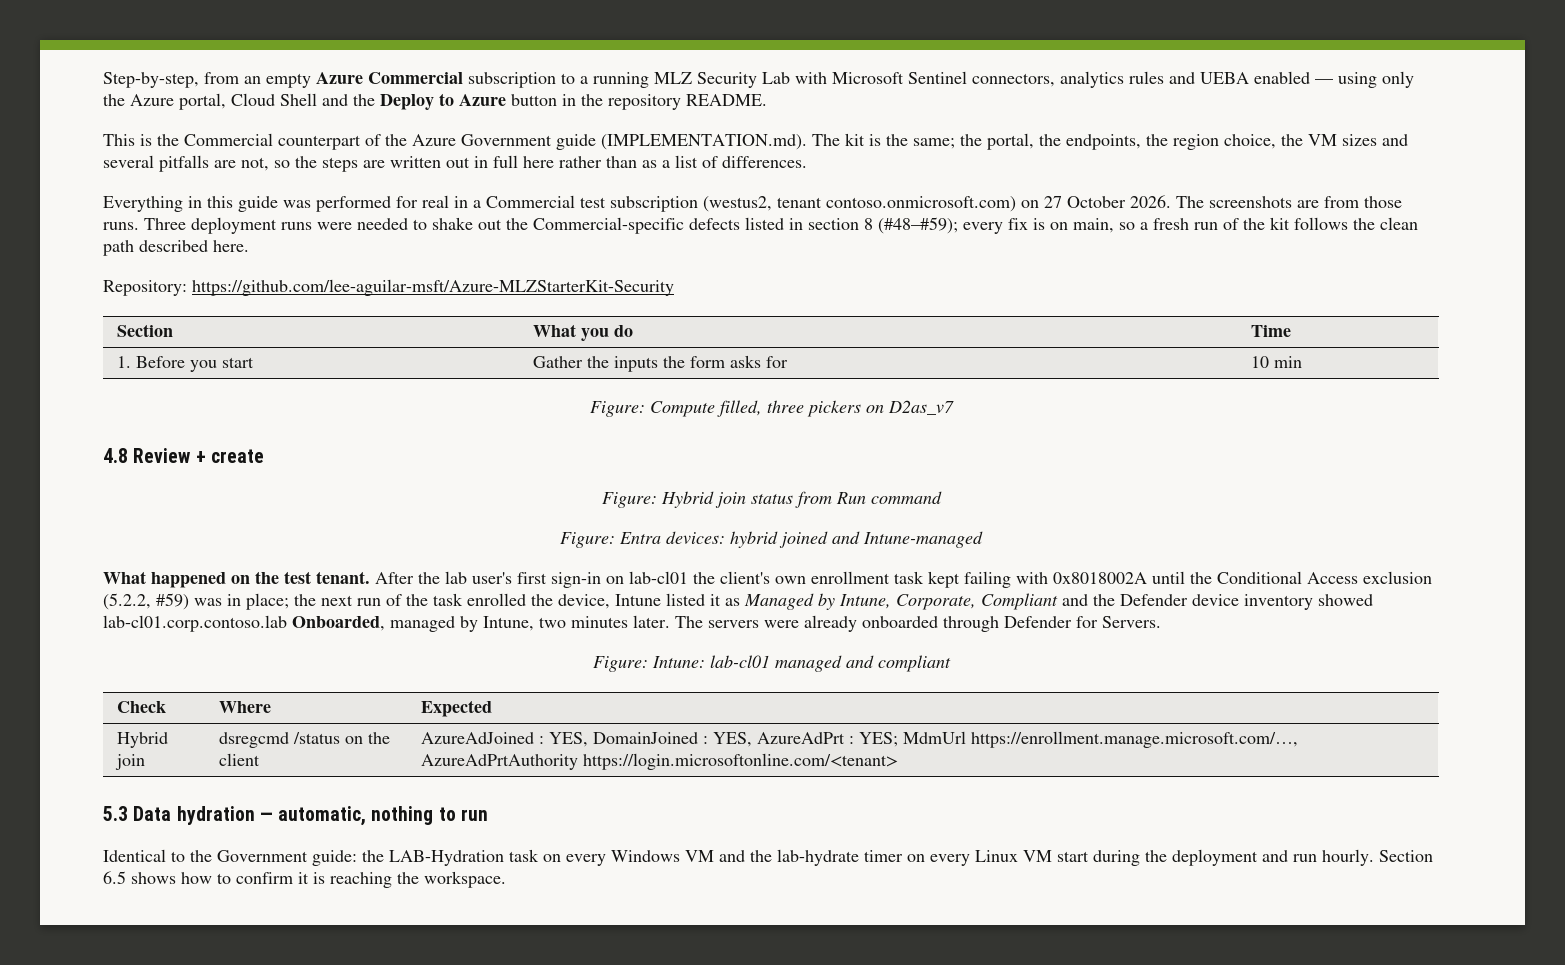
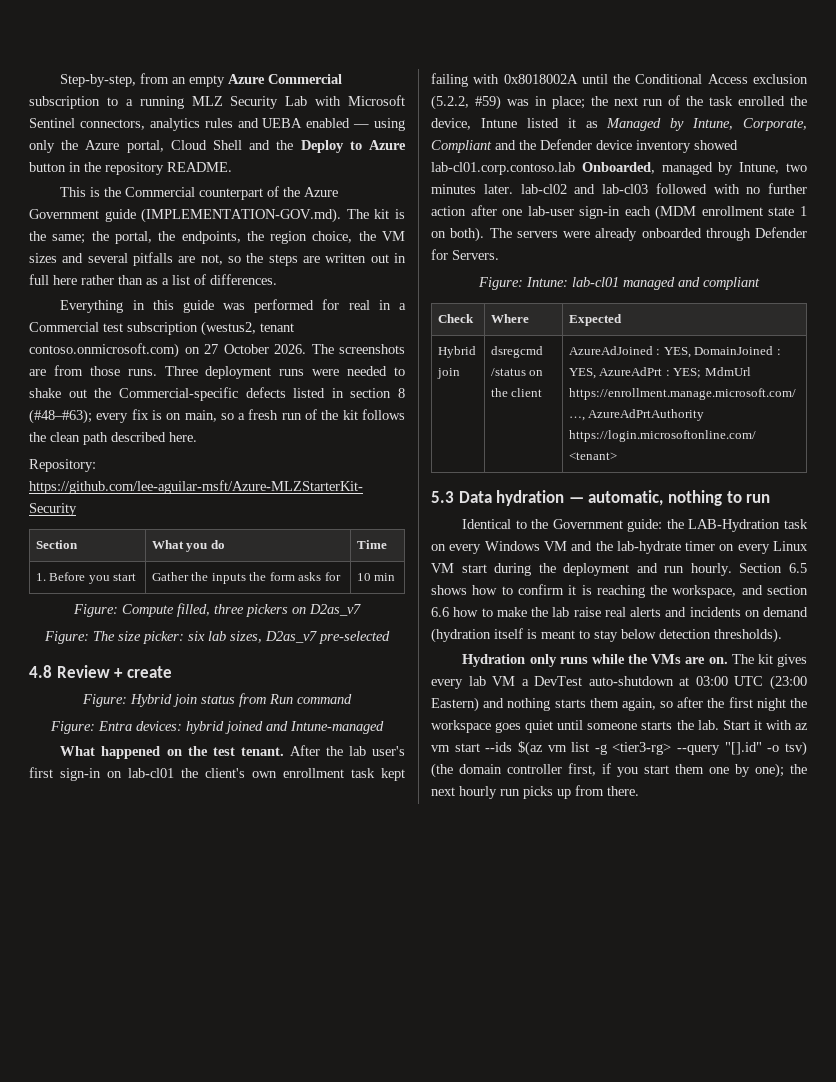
- This is the Commercial counterpart of the Azure Government guide (IMPLEMENTATION.md). The kit is the same; the portal, the endpoints, the region choice, the VM sizes and several pitfalls are not, so the steps are written out in full here rather than as a list of differences.
+ This is the Commercial counterpart of the Azure Government guide (IMPLEMENTATION-GOV.md). The kit is the same; the portal, the endpoints, the region choice, the VM sizes and several pitfalls are not, so the steps are written out in full here rather than as a list of differences.
- Three deployment runs were needed to shake out the Commercial-specific defects listed in section 8 (#48–#59); every fix is on main, so a fresh run of the kit follows the clean path described here.
+ Three deployment runs were needed to shake out the Commercial-specific defects listed in section 8 (#48–#63); every fix is on main, so a fresh run of the kit follows the clean path described here.
+ Figure: The size picker: six lab sizes, D2as_v7 pre-selected
- After the lab user's first sign-in on lab-cl01 the client's own enrollment task kept failing with 0x8018002A until the Conditional Access exclusion (5.2.2, #59) was in place; the next run of the task enrolled the device, Intune listed it as Managed by Intune, Corporate, Compliant and the Defender device inventory showed lab-cl01.corp.contoso.lab Onboarded, managed by Intune, two minutes later.
+ After the lab user's first sign-in on lab-cl01 the client's own enrollment task kept failing with 0x8018002A until the Conditional Access exclusion (5.2.2, #59) was in place; the next run of the task enrolled the device, Intune listed it as Managed by Intune, Corporate, Compliant and the Defender device inventory showed lab-cl01.corp.contoso.lab Onboarded, managed by Intune, two minutes later. lab-cl02 and lab-cl03 followed with no further action after one lab-user sign-in each (MDM enrollment state 1 on both).
- Section 6.5 shows how to confirm it is reaching the workspace.
+ Section 6.5 shows how to confirm it is reaching the workspace, and section 6.6 how to make the lab raise real alerts and incidents on demand (hydration itself is meant to stay below detection thresholds).
+ Hydration only runs while the VMs are on. The kit gives every lab VM a DevTest auto-shutdown at 03:00 UTC (23:00 Eastern) and nothing starts them again, so after the first night the workspace goes quiet until someone starts the lab. Start it with az vm start --ids $(az vm list -g <tier3-rg> --query "[].id" -o tsv) (the domain controller first, if you start them one by one); the next hourly run picks up from there.

